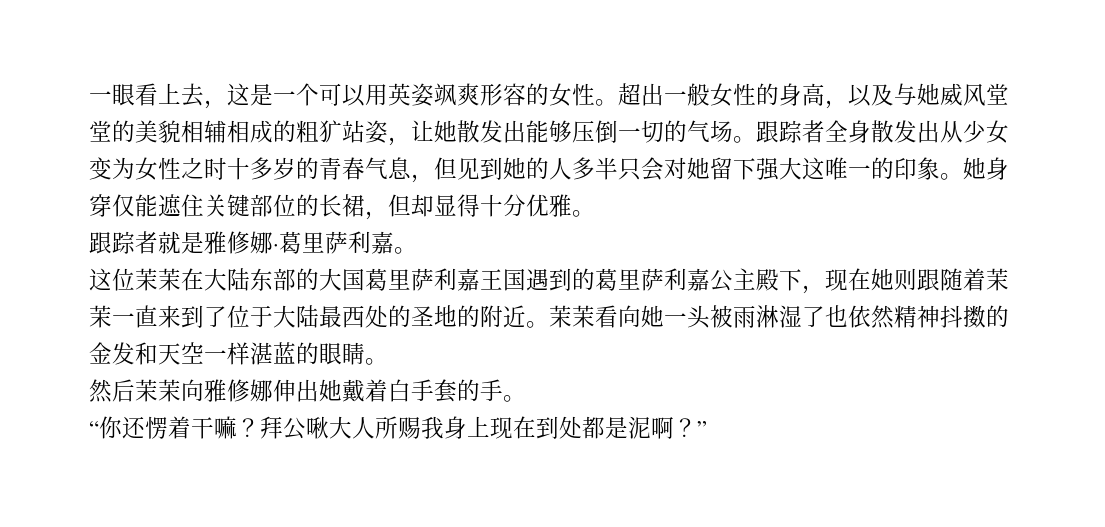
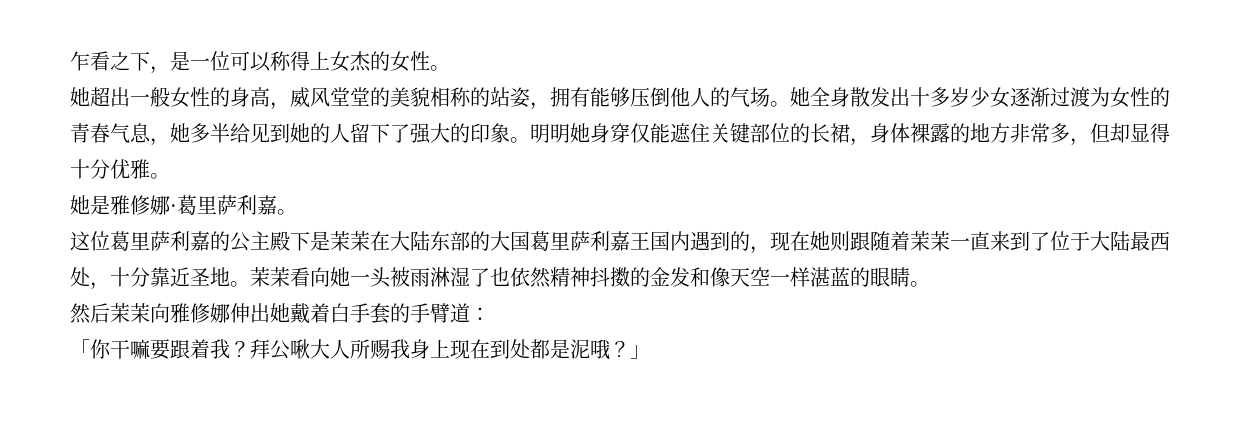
- 一眼看上去，这是一个可以用英姿飒爽形容的女性。超出一般女性的身高，以及与她威风堂堂的美貌相辅相成的粗犷站姿，让她散发出能够压倒一切的气场。
+ 乍看之下，是一位可以称得上女杰的女性。
+ 她超出一般女性的身高，威风堂堂的美貌相称的站姿，拥有能够压倒他人的气场。
- 跟踪者全身散发出从少女变为女性之时十多岁的青春气息，但见到她的人多半只会对她留下强大这唯一的印象。
+ 她全身散发出十多岁少女逐渐过渡为女性的青春气息，她多半给见到她的人留下了强大的印象。
- 她身穿仅能遮住关键部位的长裙，但却显得十分优雅。
+ 明明她身穿仅能遮住关键部位的长裙，身体裸露的地方非常多，但却显得十分优雅。
- 跟踪者就是雅修娜·葛里萨利嘉。
+ 她是雅修娜·葛里萨利嘉。
- 这位茉茉在大陆东部的大国葛里萨利嘉王国遇到的葛里萨利嘉公主殿下，现在她则跟随着茉茉一直来到了位于大陆最西处的圣地的附近。
+ 这位葛里萨利嘉的公主殿下是茉茉在大陆东部的大国葛里萨利嘉王国内遇到的，现在她则跟随着茉茉一直来到了位于大陆最西处，十分靠近圣地。
- 茉茉看向她一头被雨淋湿了也依然精神抖擞的金发和天空一样湛蓝的眼睛。
+ 茉茉看向她一头被雨淋湿了也依然精神抖擞的金发和像天空一样湛蓝的眼睛。
- 然后茉茉向雅修娜伸出她戴着白手套的手。
- “你还愣着干嘛？
+ 然后茉茉向雅修娜伸出她戴着白手套的手臂道：
+ 「你干嘛要跟着我？
- 拜公啾大人所赐我身上现在到处都是泥啊？”
+ 拜公啾大人所赐我身上现在到处都是泥哦？」

